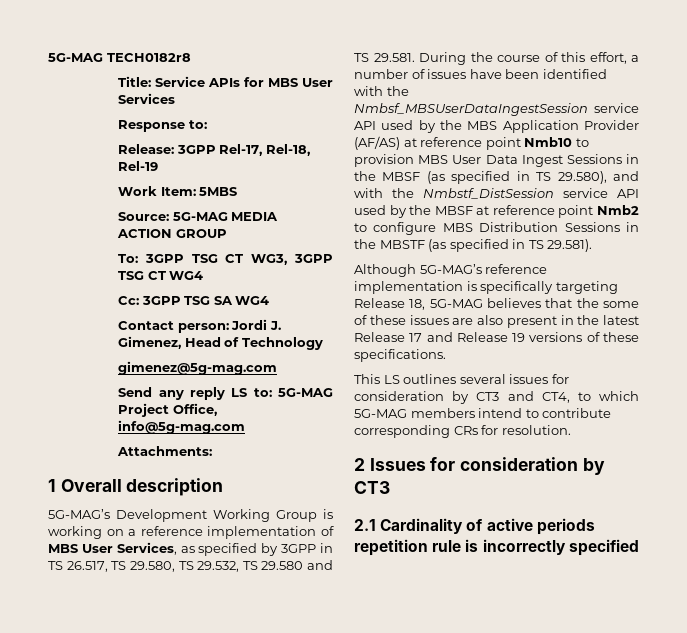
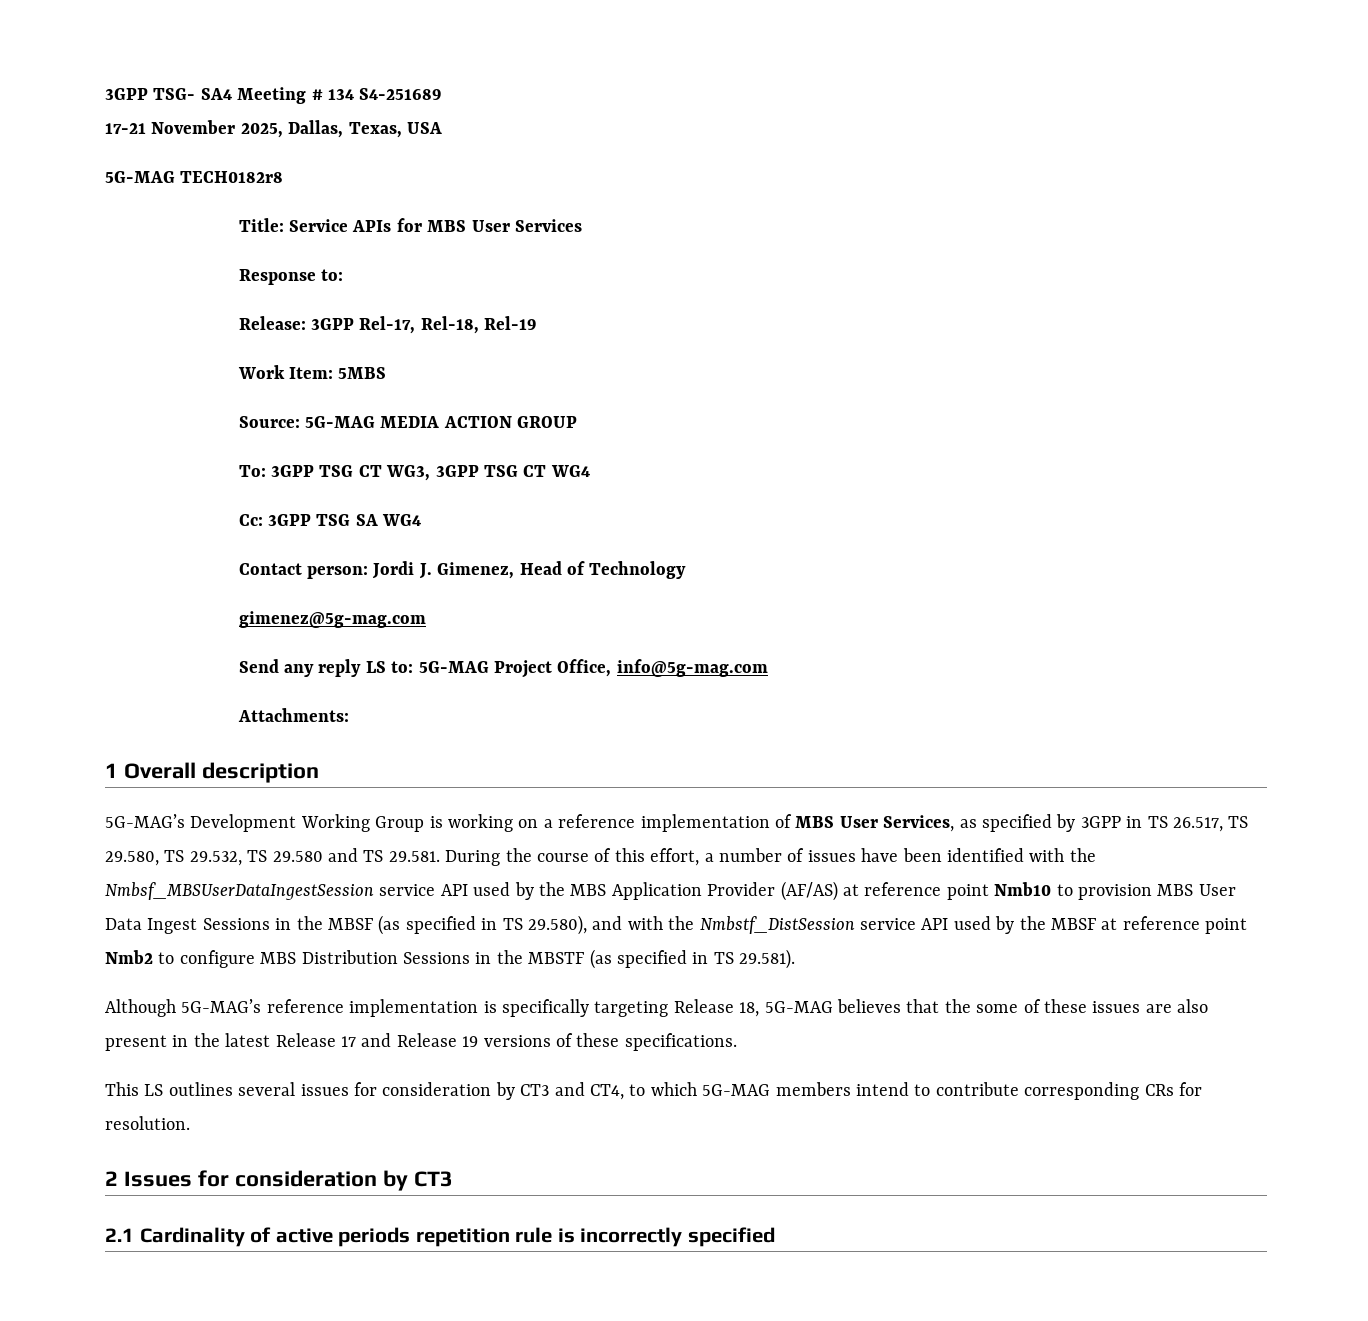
+ 3GPP TSG- SA4 Meeting # 134 S4-251689
+ 17-21 November 2025, Dallas, Texas, USA

